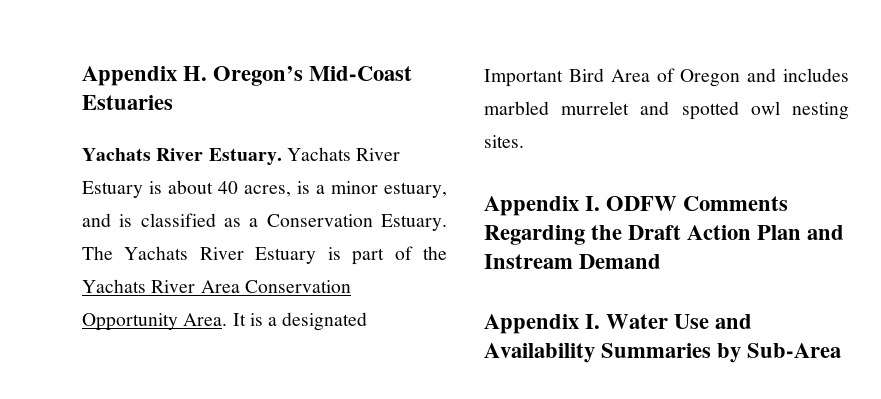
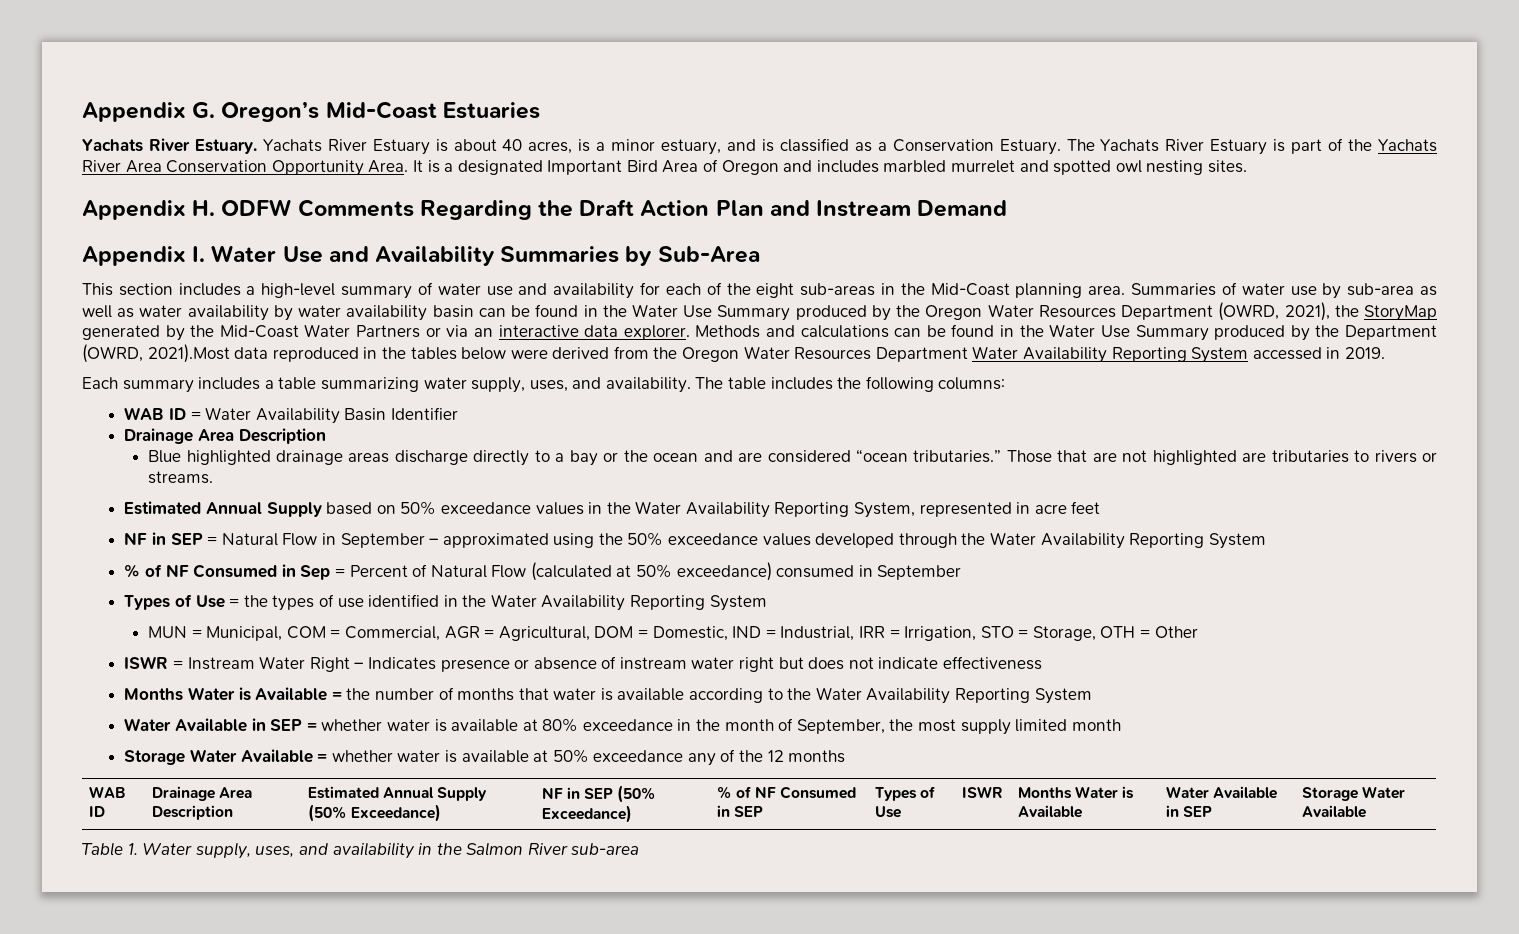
- Appendix H. Oregon’s Mid-Coast Estuaries
+ Appendix G. Oregon’s Mid-Coast Estuaries
- Appendix I. ODFW Comments Regarding the Draft Action Plan and Instream Demand
+ Appendix H. ODFW Comments Regarding the Draft Action Plan and Instream Demand
+ This section includes a high-level summary of water use and availability for each of the eight sub-areas in the Mid-Coast planning area. Summaries of water use by sub-area as well as water availability by water availability basin can be found in the Water Use Summary produced by the Oregon Water Resources Department (OWRD, 2021), the StoryMap generated by the Mid-Coast Water Partners or via an interactive data explorer. Methods and calculations can be found in the Water Use Summary produced by the Department (OWRD, 2021).Most data reproduced in the tables below were derived from the Oregon Water Resources Department Water Availability Reporting System accessed in 2019.
+ Each summary includes a table summarizing water supply, uses, and availability. The table includes the following columns:
+ WAB ID = Water Availability Basin Identifier
+ Drainage Area Description
+ Blue highlighted drainage areas discharge directly to a bay or the ocean and are considered “ocean tributaries.” Those that are not highlighted are tributaries to rivers or streams.
+ Estimated Annual Supply based on 50% exceedance values in the Water Availability Reporting System, represented in acre feet
+ NF in SEP = Natural Flow in September – approximated using the 50% exceedance values developed through the Water Availability Reporting System
+ % of NF Consumed in Sep = Percent of Natural Flow (calculated at 50% exceedance) consumed in September
+ Types of Use = the types of use identified in the Water Availability Reporting System
+ MUN = Municipal, COM = Commercial, AGR = Agricultural, DOM = Domestic, IND = Industrial, IRR = Irrigation, STO = Storage, OTH = Other
+ ISWR = Instream Water Right – Indicates presence or absence of instream water right but does not indicate effectiveness
+ Months Water is Available = the number of months that water is available according to the Water Availability Reporting System
+ Water Available in SEP = whether water is available at 80% exceedance in the month of September, the most supply limited month
+ Storage Water Available = whether water is available at 50% exceedance any of the 12 months
+ WAB ID | Drainage Area Description | Estimated Annual Supply (50% Exceedance) | NF in SEP (50% Exceedance) | % of NF Consumed in SEP | Types of Use | ISWR | Months Water is Available | Water Available in SEP | Storage Water Available
+ Table 1. Water supply, uses, and availability in the Salmon River sub-area

